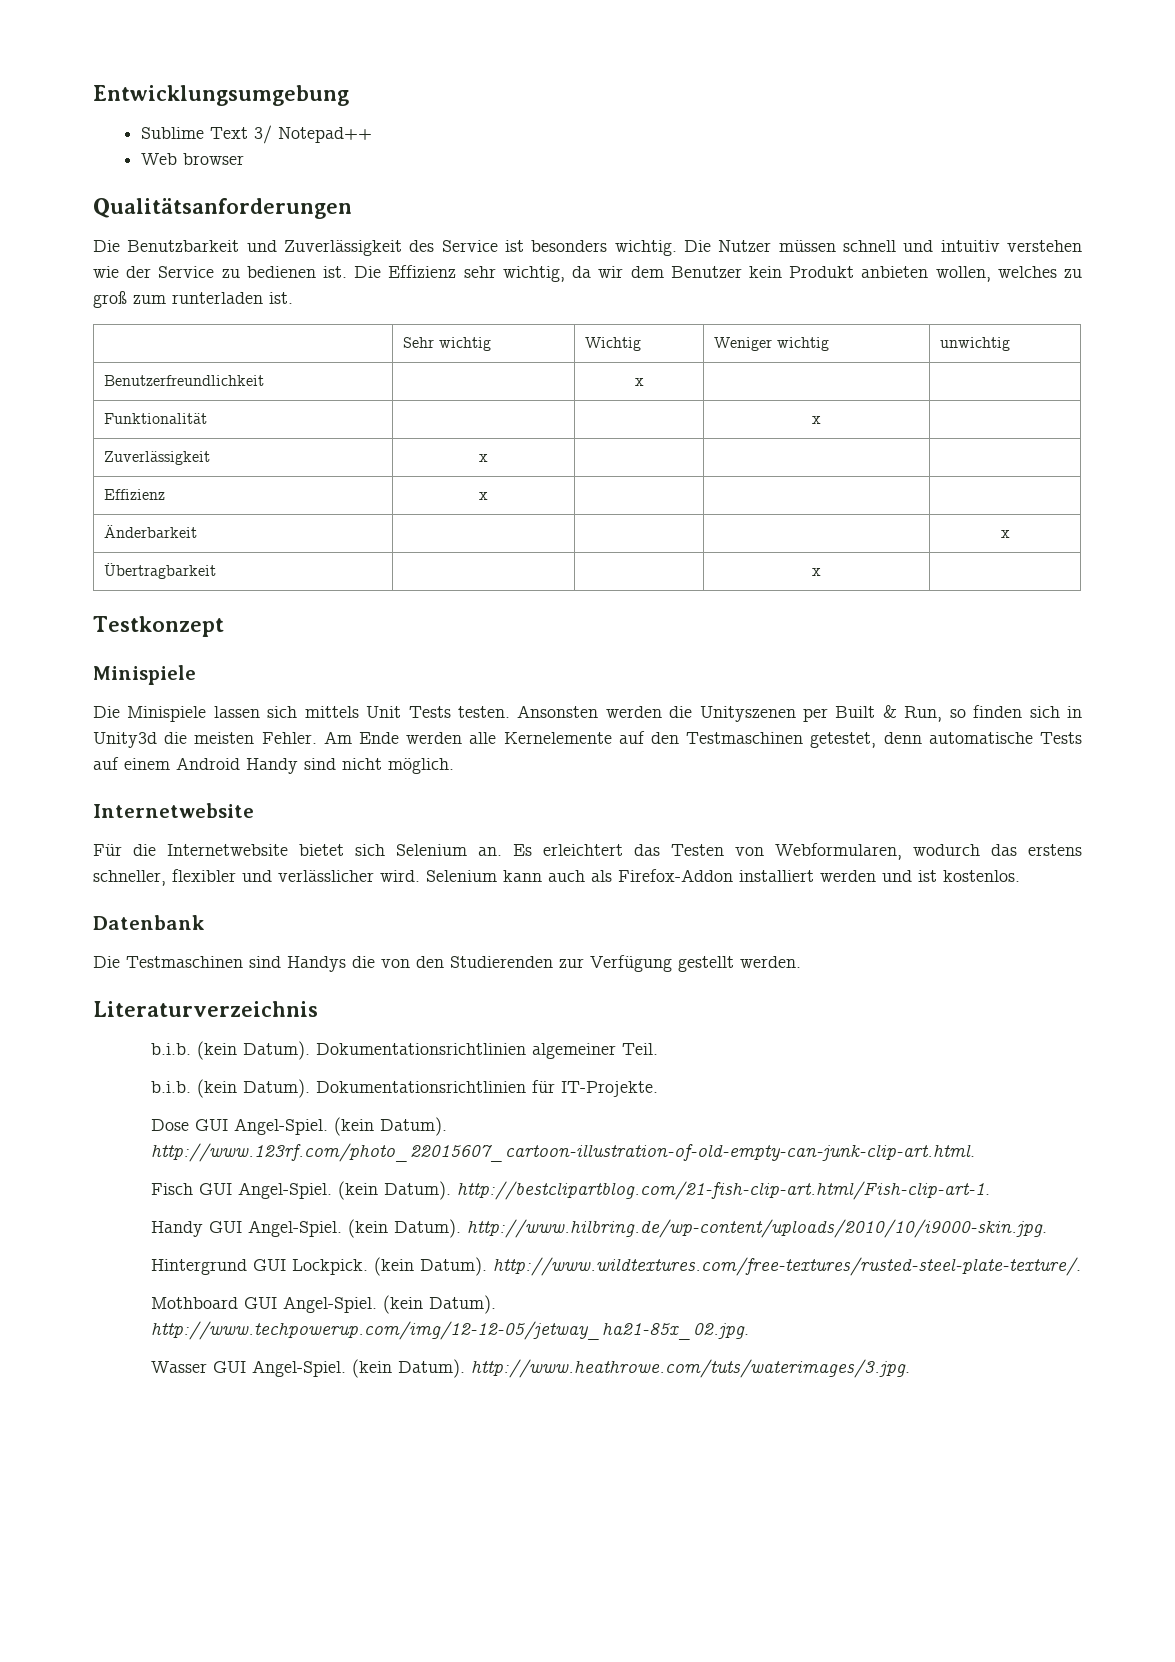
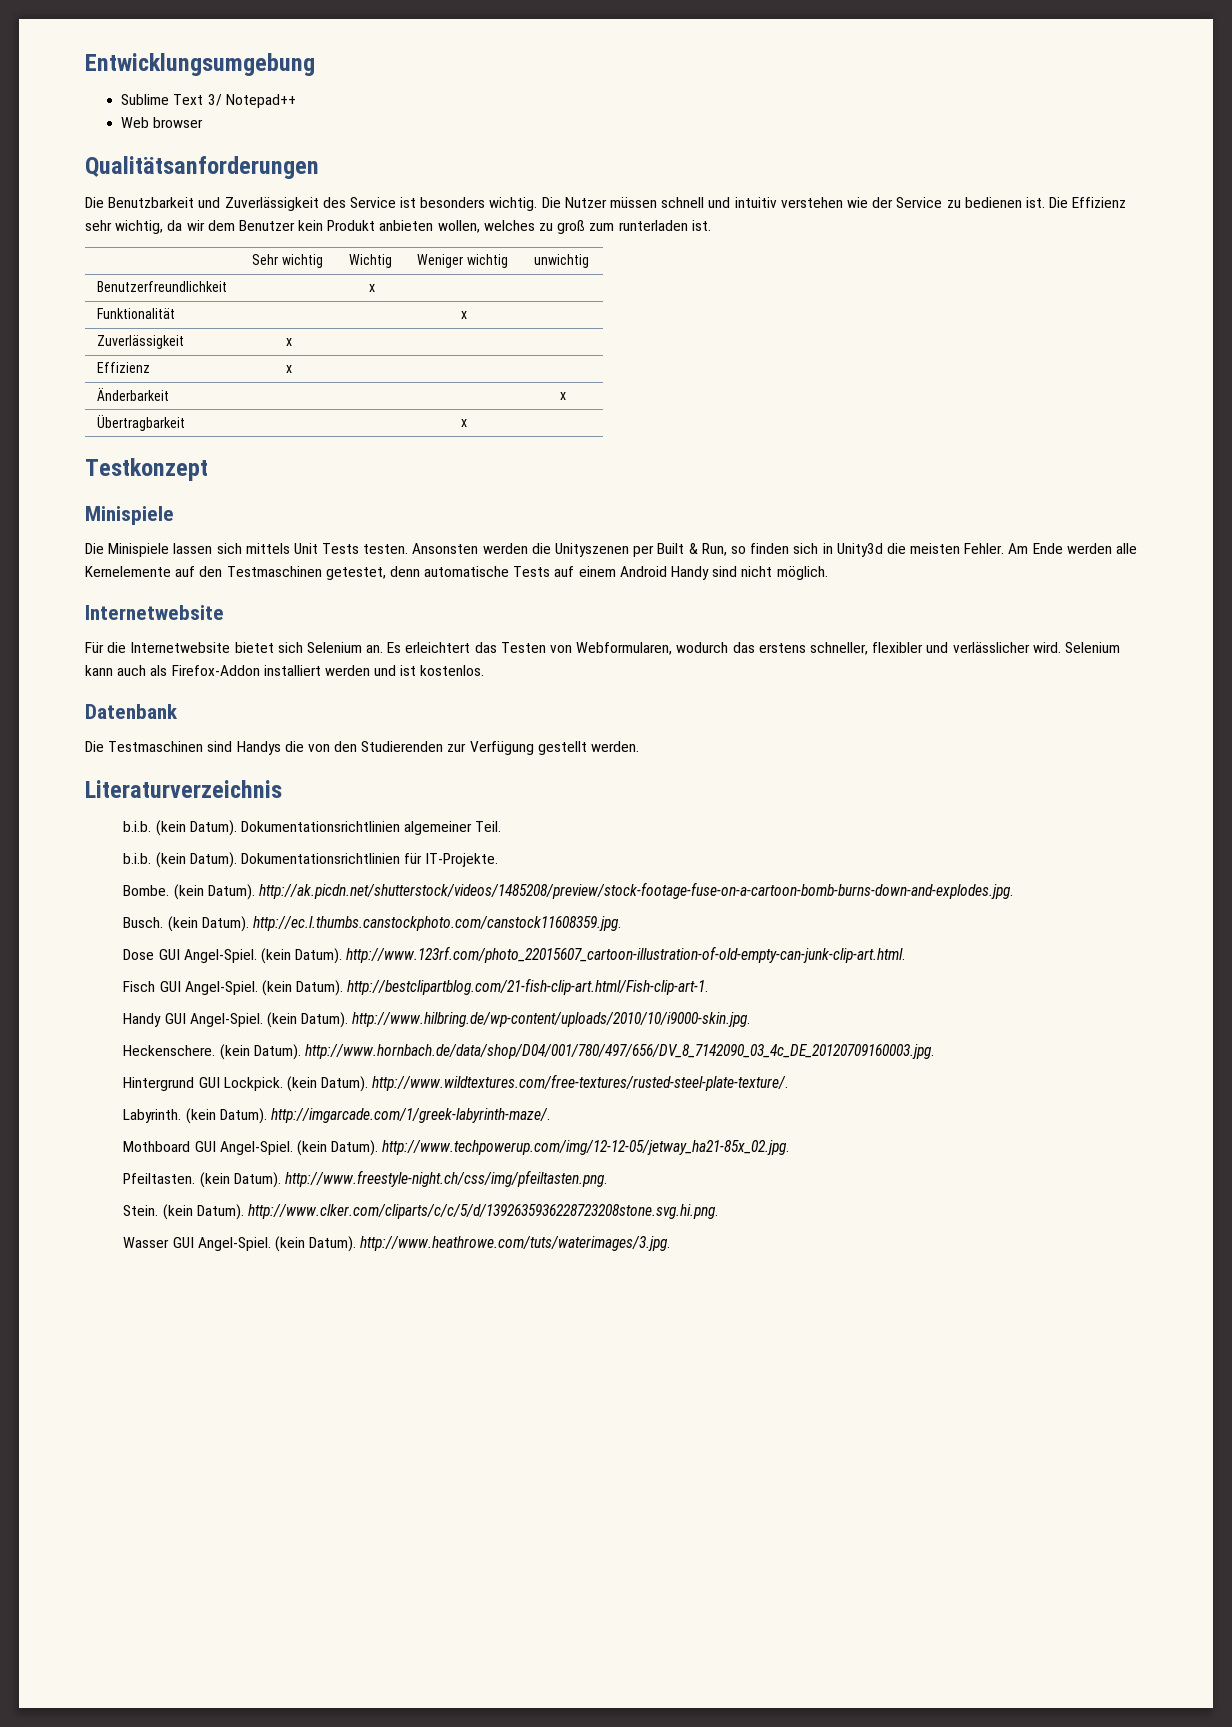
+ Bombe. (kein Datum). http://ak.picdn.net/shutterstock/videos/1485208/preview/stock-footage-fuse-on-a-cartoon-bomb-burns-down-and-explodes.jpg.
+ Busch. (kein Datum). http://ec.l.thumbs.canstockphoto.com/canstock11608359.jpg.
+ Heckenschere. (kein Datum). http://www.hornbach.de/data/shop/D04/001/780/497/656/DV_8_7142090_03_4c_DE_20120709160003.jpg.
+ Labyrinth. (kein Datum). http://imgarcade.com/1/greek-labyrinth-maze/.
+ Pfeiltasten. (kein Datum). http://www.freestyle-night.ch/css/img/pfeiltasten.png.
+ Stein. (kein Datum). http://www.clker.com/cliparts/c/c/5/d/1392635936228723208stone.svg.hi.png.

